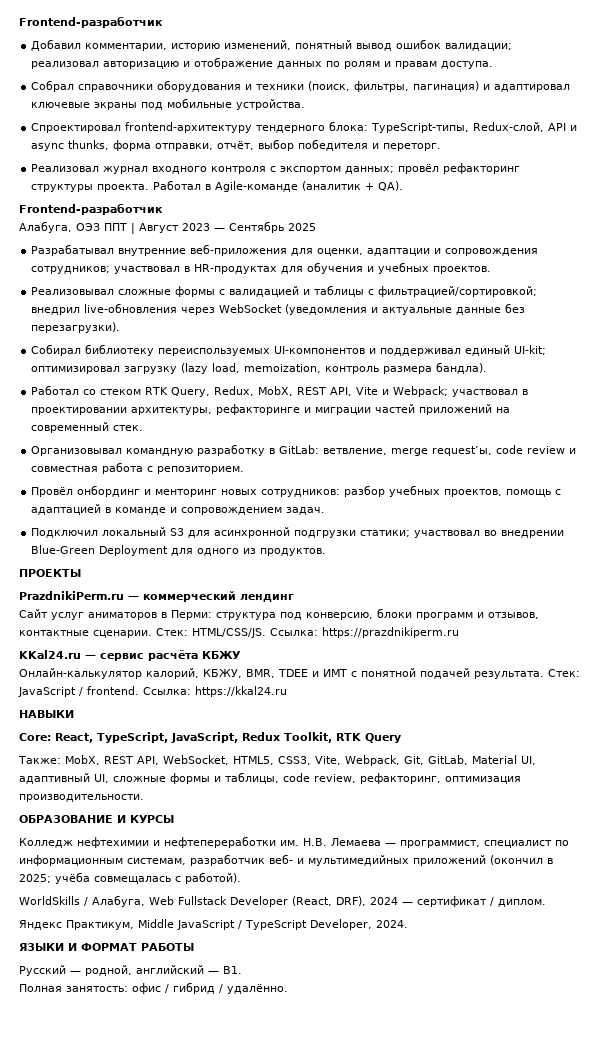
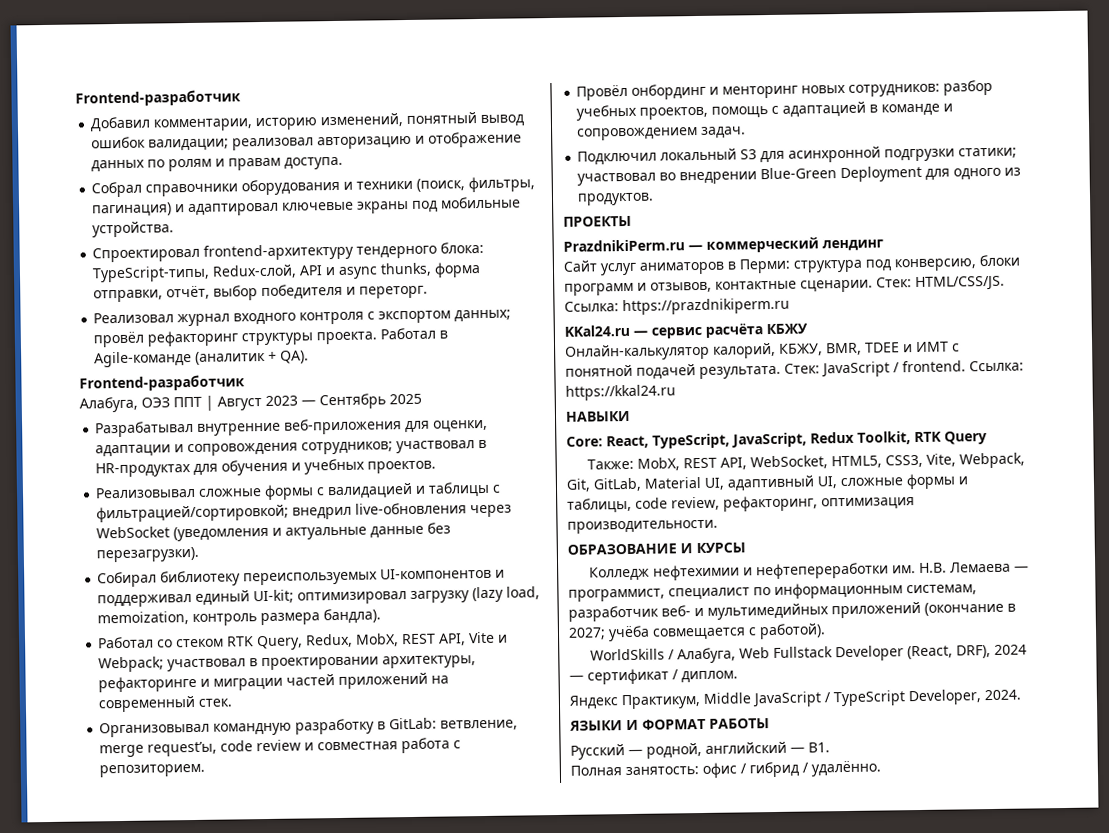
- Колледж нефтехимии и нефтепереработки им. Н.В. Лемаева — программист, специалист по информационным системам, разработчик веб- и мультимедийных приложений (окончил в 2025; учёба совмещалась с работой).
+ Колледж нефтехимии и нефтепереработки им. Н.В. Лемаева — программист, специалист по информационным системам, разработчик веб- и мультимедийных приложений (окончание в 2027; учёба совмещается с работой).

